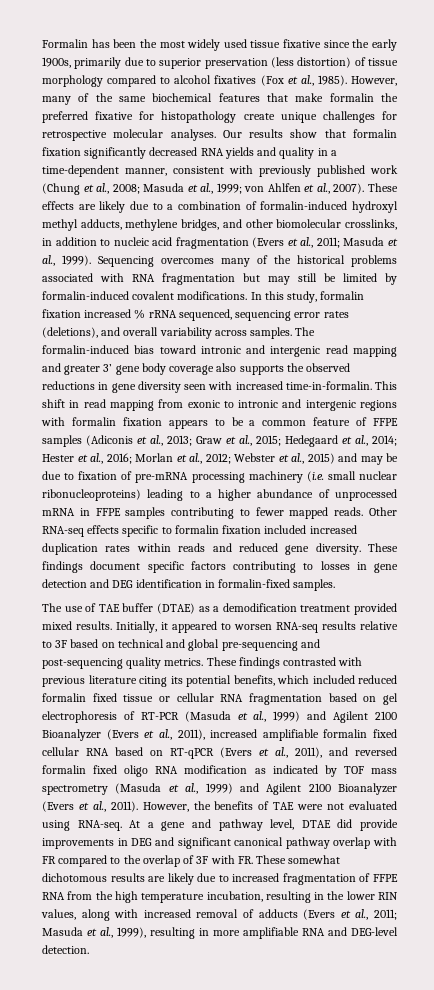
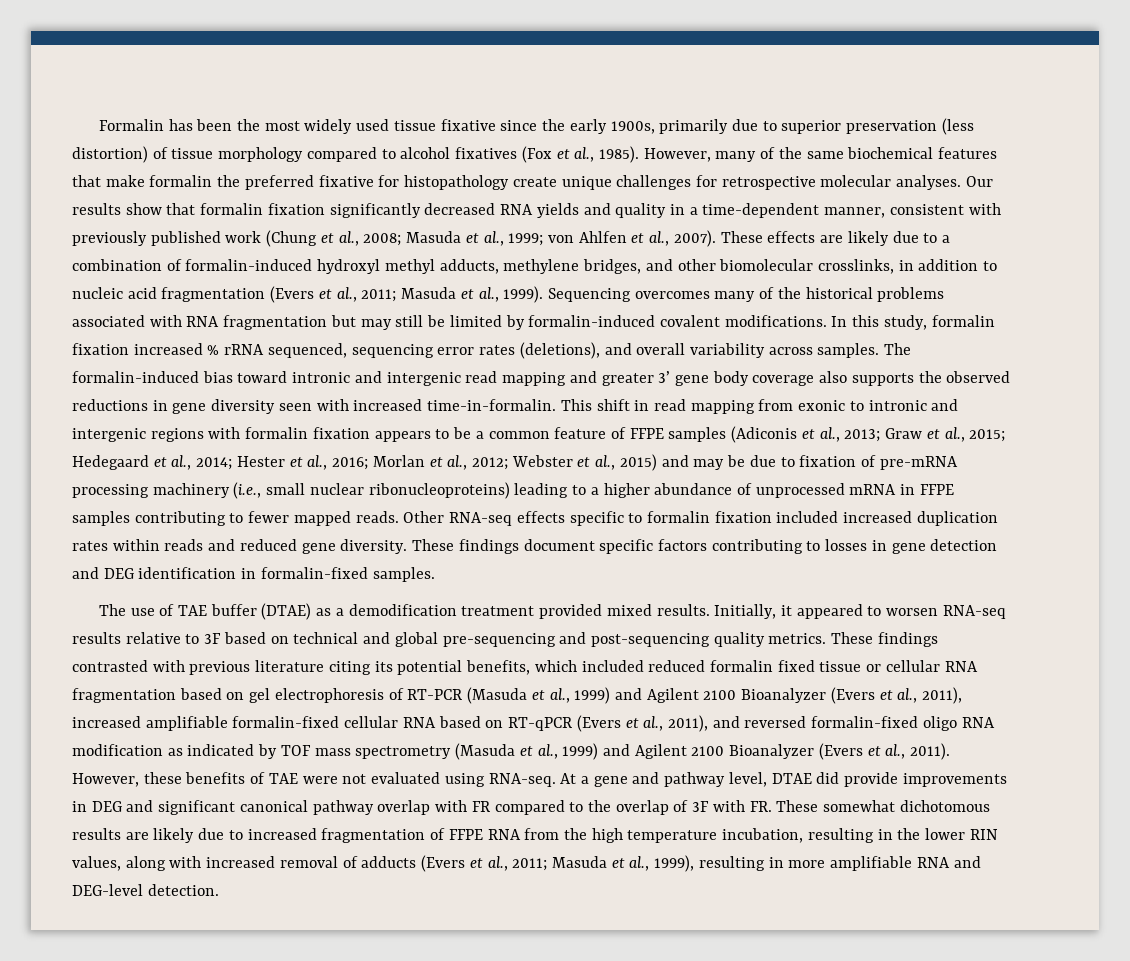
- Webster et al., 2015) and may be due to fixation of pre-mRNA processing machinery (i.e. small nuclear ribonucleoproteins) leading to a higher abundance of unprocessed mRNA in FFPE samples contributing to fewer mapped reads.
+ Webster et al., 2015) and may be due to fixation of pre-mRNA processing machinery (i.e., small nuclear ribonucleoproteins) leading to a higher abundance of unprocessed mRNA in FFPE samples contributing to fewer mapped reads.
- These findings contrasted with previous literature citing its potential benefits, which included reduced formalin fixed tissue or cellular RNA fragmentation based on gel electrophoresis of RT-PCR (Masuda et al., 1999) and Agilent 2100 Bioanalyzer (Evers et al., 2011), increased amplifiable formalin fixed cellular RNA based on RT-qPCR (Evers et al., 2011), and reversed formalin fixed oligo RNA modification as indicated by TOF mass spectrometry (Masuda et al., 1999) and Agilent 2100 Bioanalyzer (Evers et al., 2011).
+ These findings contrasted with previous literature citing its potential benefits, which included reduced formalin fixed tissue or cellular RNA fragmentation based on gel electrophoresis of RT-PCR (Masuda et al., 1999) and Agilent 2100 Bioanalyzer (Evers et al., 2011), increased amplifiable formalin-fixed cellular RNA based on RT-qPCR (Evers et al., 2011), and reversed formalin-fixed oligo RNA modification as indicated by TOF mass spectrometry (Masuda et al., 1999) and Agilent 2100 Bioanalyzer (Evers et al., 2011).
- However, the benefits of TAE were not evaluated using RNA-seq.
+ However, these benefits of TAE were not evaluated using RNA-seq.

